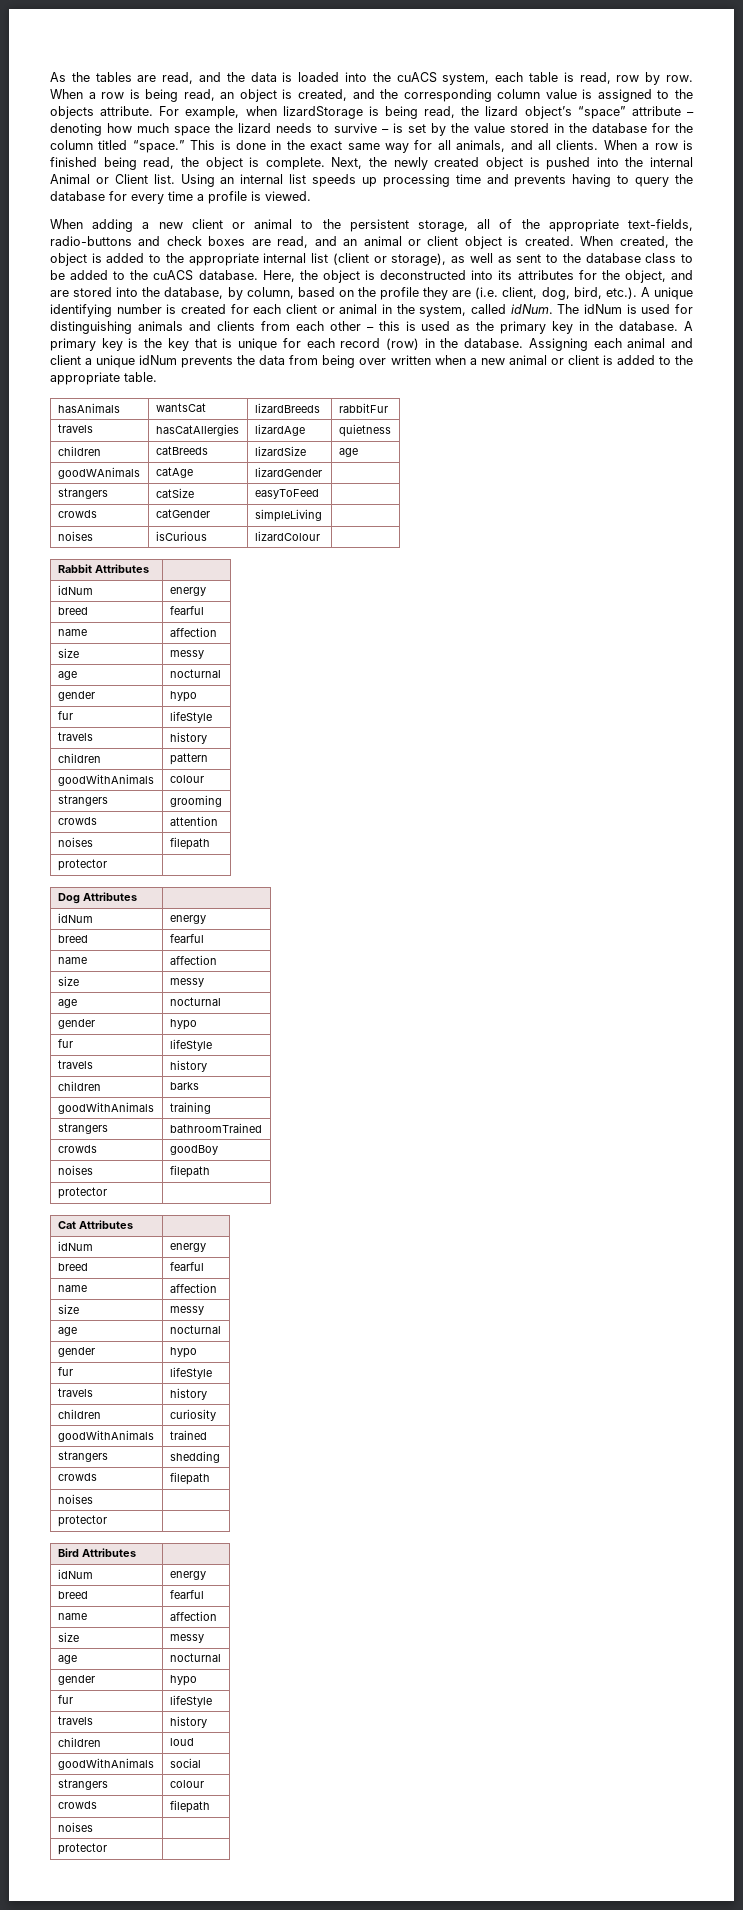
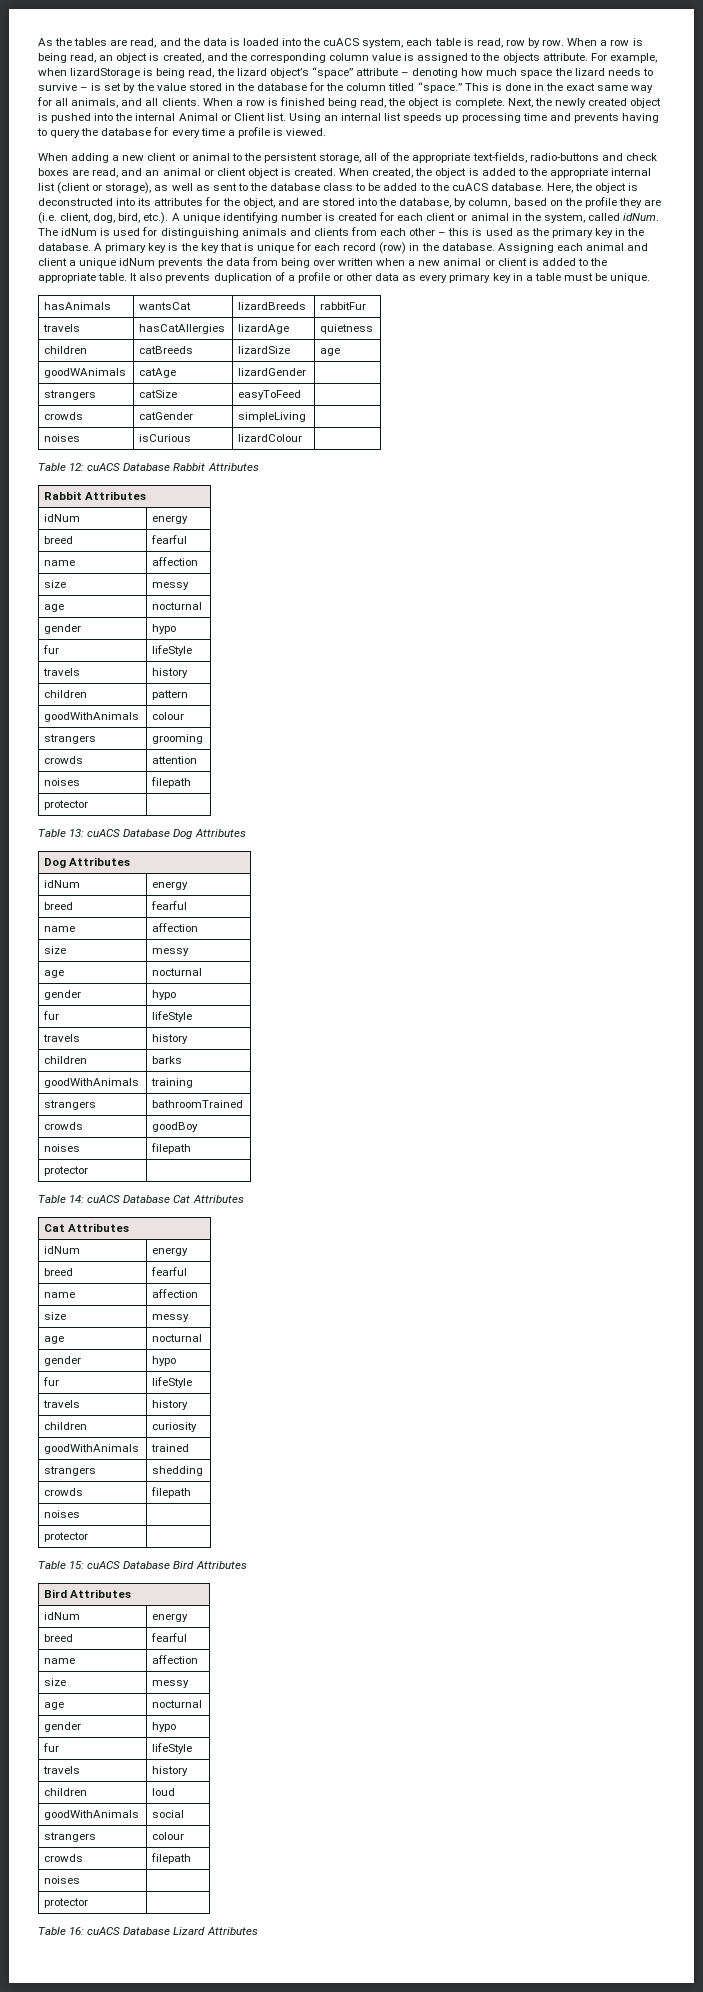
+ It also prevents duplication of a profile or other data as every primary key in a table must be unique.
- Rabbit Attributes |
+ Table 12: cuACS Database Rabbit Attributes
+ Rabbit Attributes
- Dog Attributes |
+ Table 13: cuACS Database Dog Attributes
+ Dog Attributes
- Cat Attributes |
+ Table 14: cuACS Database Cat Attributes
+ Cat Attributes
- Bird Attributes |
+ Table 15: cuACS Database Bird Attributes
+ Bird Attributes
+ Table 16: cuACS Database Lizard Attributes

